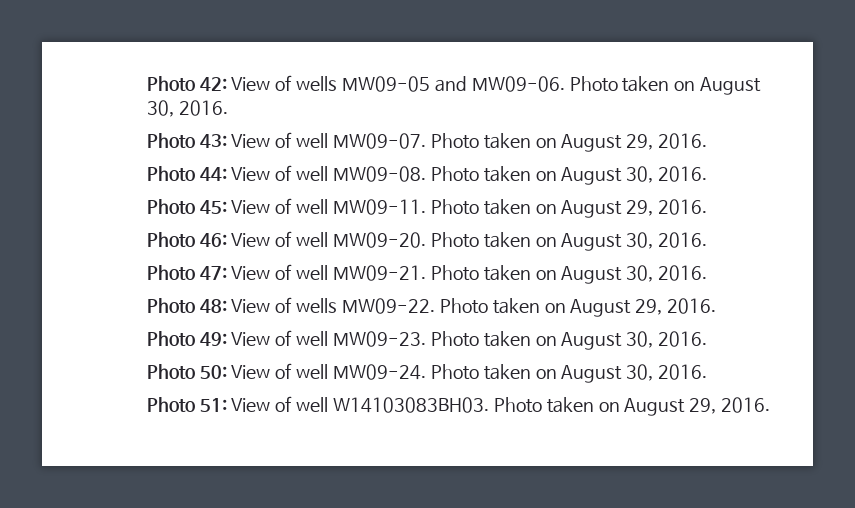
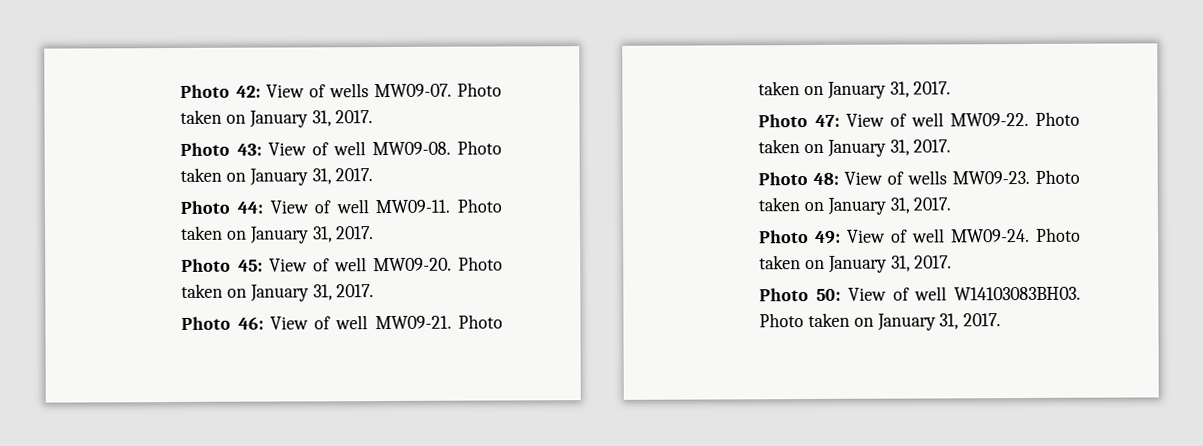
- Photo 42: View of wells MW09-05 and MW09-06. Photo taken on August 30, 2016.
- Photo 43: View of well MW09-07. Photo taken on August 29, 2016.
- Photo 44: View of well MW09-08. Photo taken on August 30, 2016.
- Photo 45: View of well MW09-11. Photo taken on August 29, 2016.
- Photo 46: View of well MW09-20. Photo taken on August 30, 2016.
- Photo 47: View of well MW09-21. Photo taken on August 30, 2016.
+ Photo 42: View of wells MW09-07. Photo taken on January 31, 2017.
+ Photo 43: View of well MW09-08. Photo taken on January 31, 2017.
+ Photo 44: View of well MW09-11. Photo taken on January 31, 2017.
+ Photo 45: View of well MW09-20. Photo taken on January 31, 2017.
+ Photo 46: View of well MW09-21. Photo taken on January 31, 2017.
+ Photo 47: View of well MW09-22. Photo taken on January 31, 2017.
- Photo 48: View of wells MW09-22. Photo taken on August 29, 2016.
- Photo 49: View of well MW09-23. Photo taken on August 30, 2016.
- Photo 50: View of well MW09-24. Photo taken on August 30, 2016.
- Photo 51: View of well W14103083BH03. Photo taken on August 29, 2016.
+ Photo 48: View of wells MW09-23. Photo taken on January 31, 2017.
+ Photo 49: View of well MW09-24. Photo taken on January 31, 2017.
+ Photo 50: View of well W14103083BH03. Photo taken on January 31, 2017.

